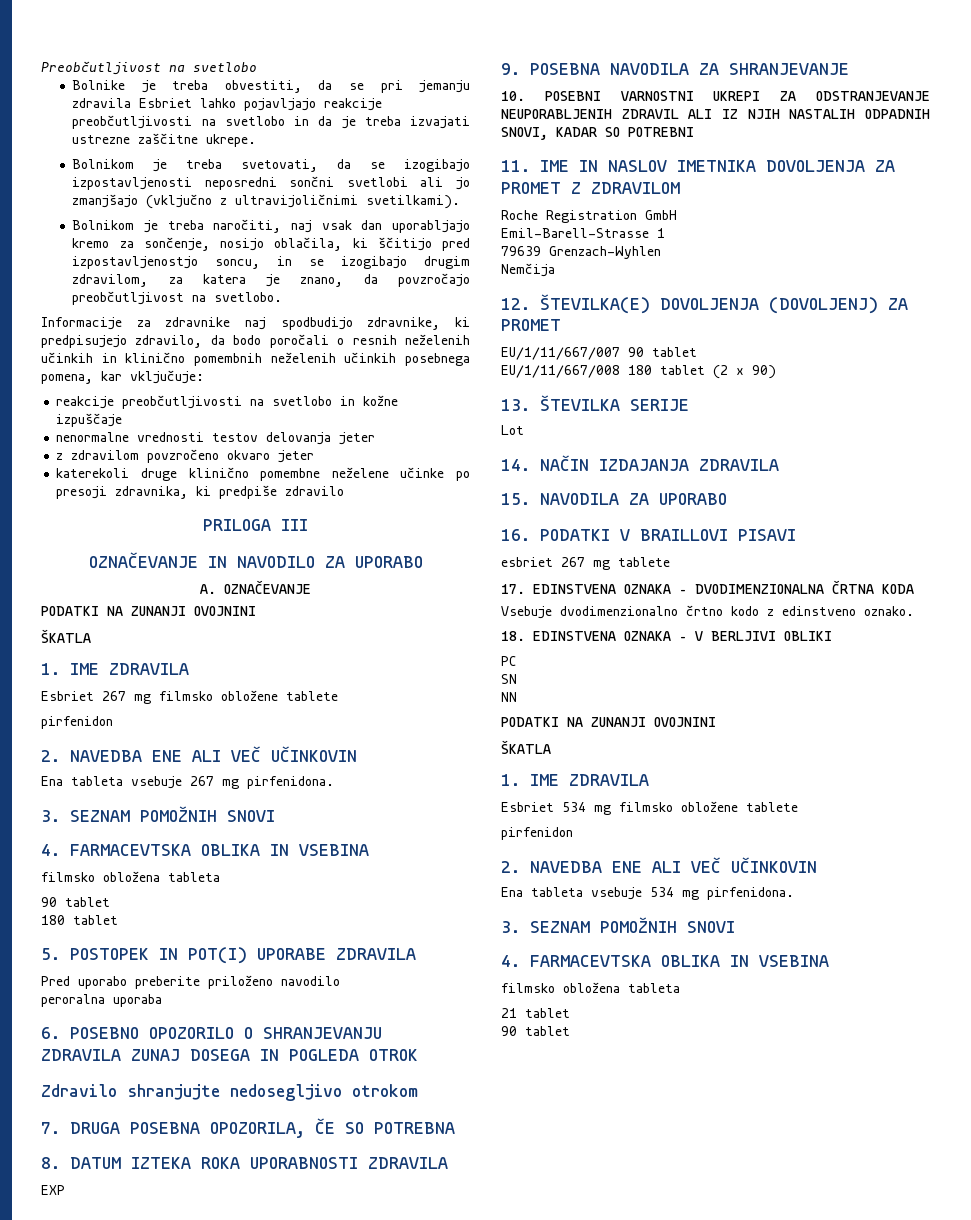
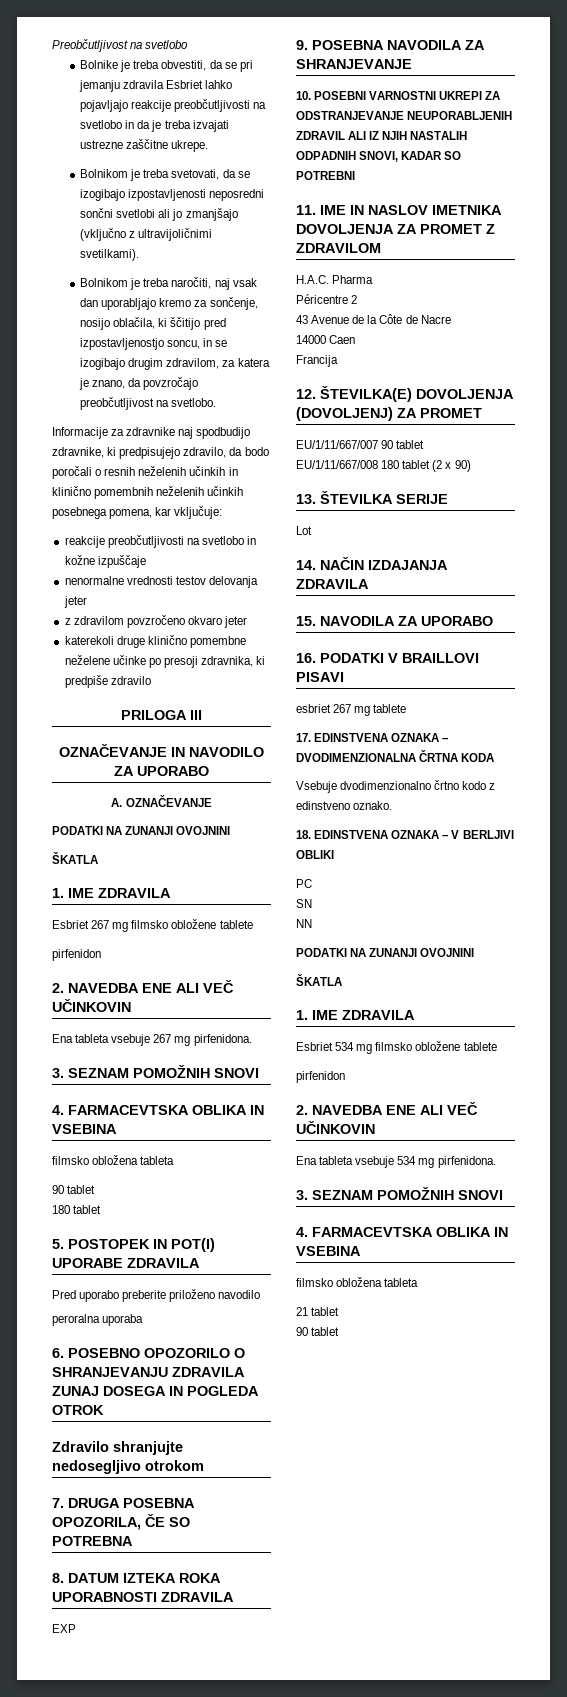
- Roche Registration GmbH
- Emil-Barell-Strasse 1
- 79639 Grenzach-Wyhlen
- Nemčija
+ H.A.C. Pharma
+ Péricentre 2
+ 43 Avenue de la Côte de Nacre
+ 14000 Caen
+ Francija

